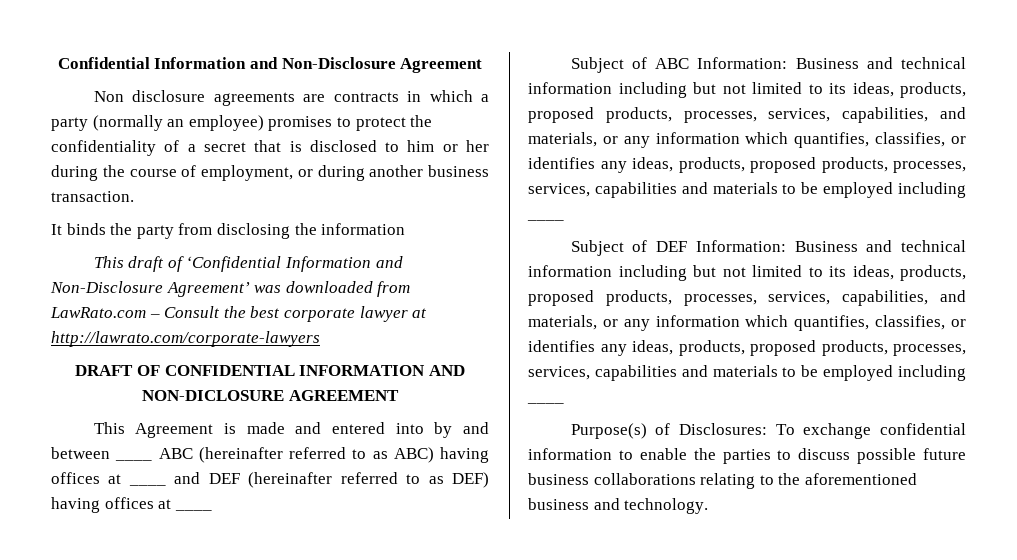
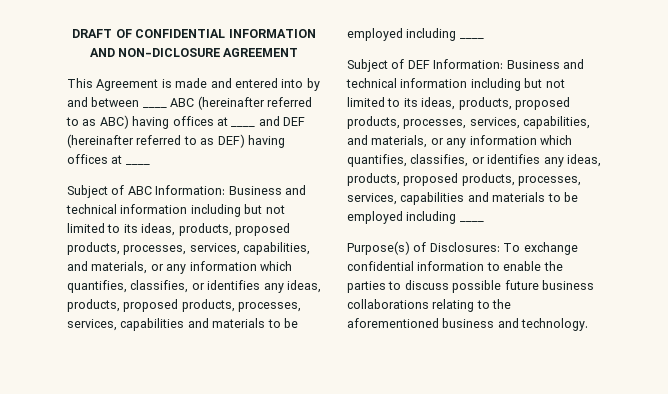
- Confidential Information and Non-Disclosure Agreement
- Non disclosure agreements are contracts in which a party (normally an employee) promises to protect the confidentiality of a secret that is disclosed to him or her during the course of employment, or during another business transaction.
- It binds the party from disclosing the information
- This draft of ‘Confidential Information and Non-Disclosure Agreement’ was downloaded from LawRato.com – Consult the best corporate lawyer at http://lawrato.com/corporate-lawyers

